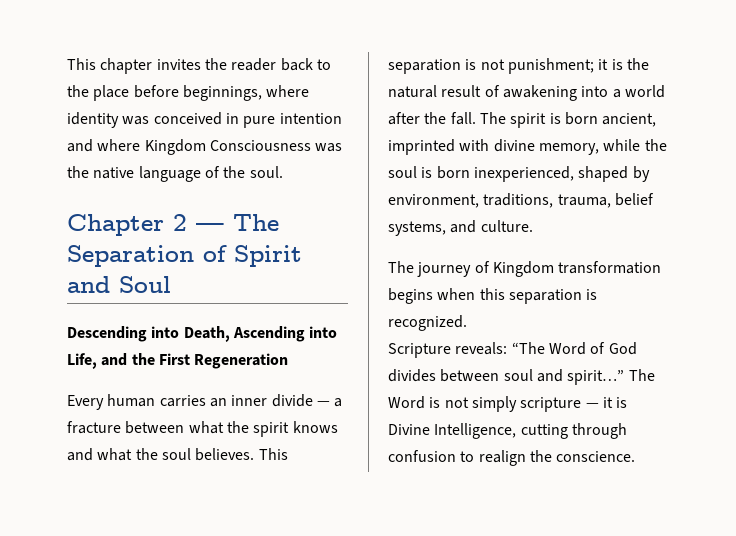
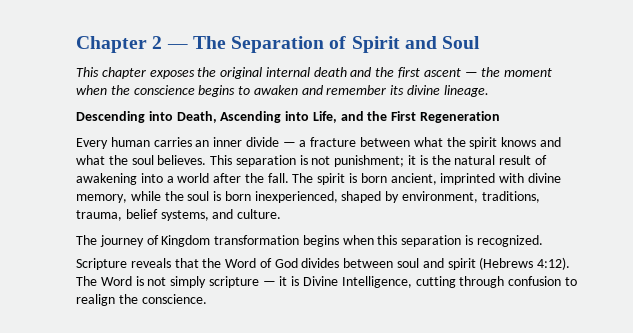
- This chapter invites the reader back to the place before beginnings, where identity was conceived in pure intention and where Kingdom Consciousness was the native language of the soul.
+ This chapter exposes the original internal death and the first ascent — the moment when the conscience begins to awaken and remember its divine lineage.
- Scripture reveals: “The Word of God divides between soul and spirit…”
+ Scripture reveals that the Word of God divides between soul and spirit (Hebrews 4:12).

